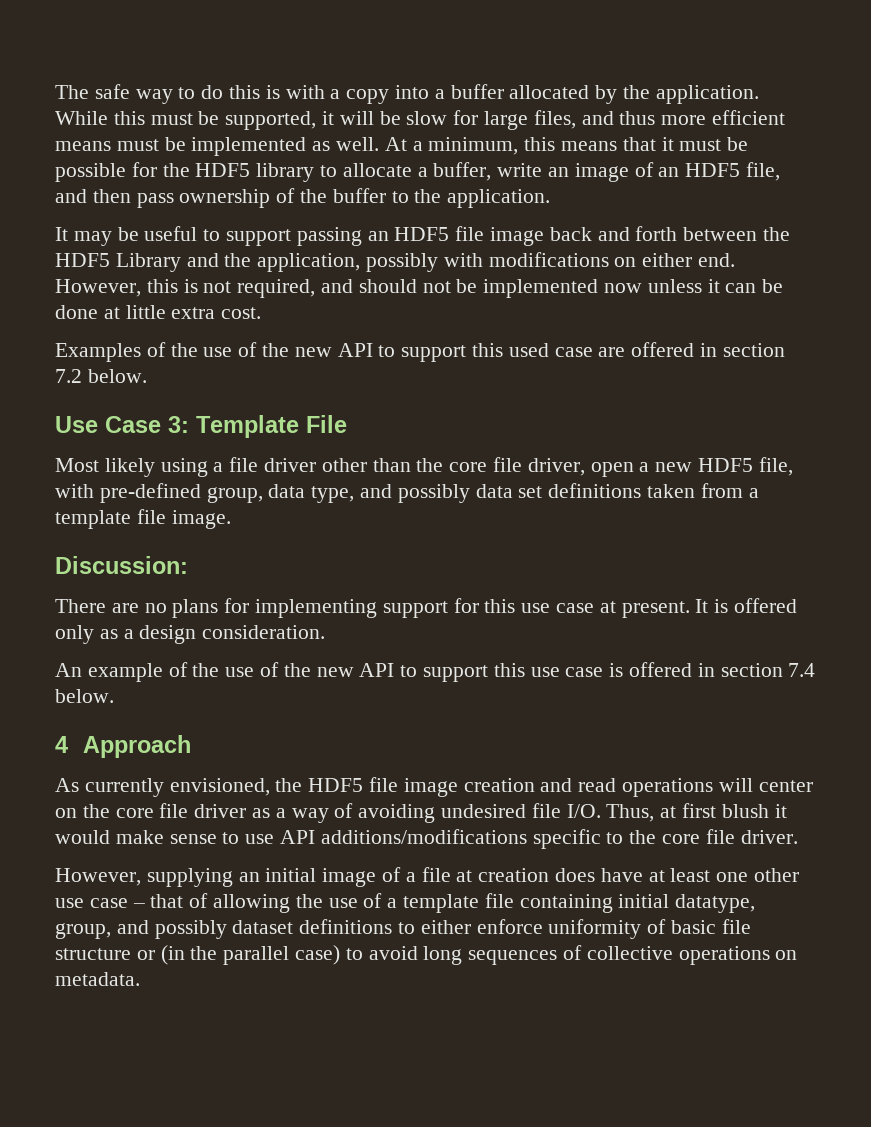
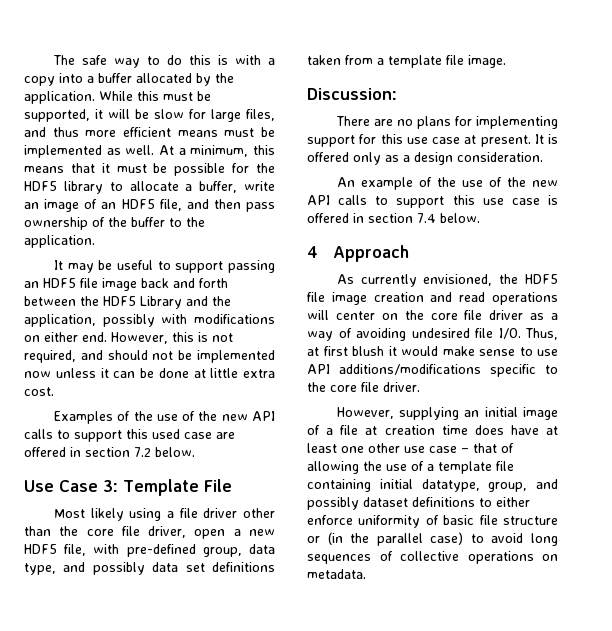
- Examples of the use of the new API to support this used case are offered in section 7.2 below.
+ Examples of the use of the new API calls to support this used case are offered in section 7.2 below.
- An example of the use of the new API to support this use case is offered in section 7.4 below.
+ An example of the use of the new API calls to support this use case is offered in section 7.4 below.
- However, supplying an initial image of a file at creation does have at least one other use case – that of allowing the use of a template file containing initial datatype, group, and possibly dataset definitions to either enforce uniformity of basic file structure or (in the parallel case) to avoid long sequences of collective operations on metadata.
+ However, supplying an initial image of a file at creation time does have at least one other use case – that of allowing the use of a template file containing initial datatype, group, and possibly dataset definitions to either enforce uniformity of basic file structure or (in the parallel case) to avoid long sequences of collective operations on metadata.

